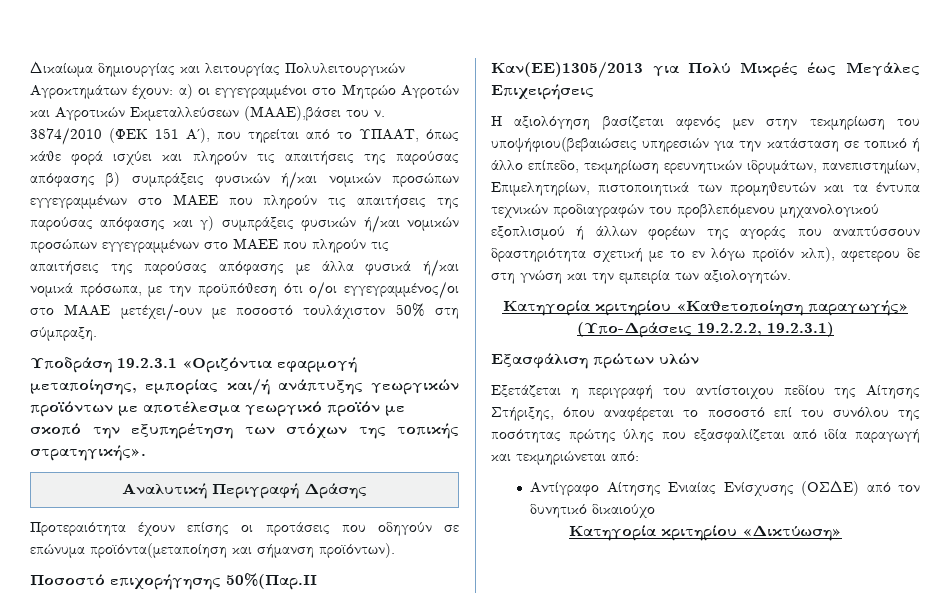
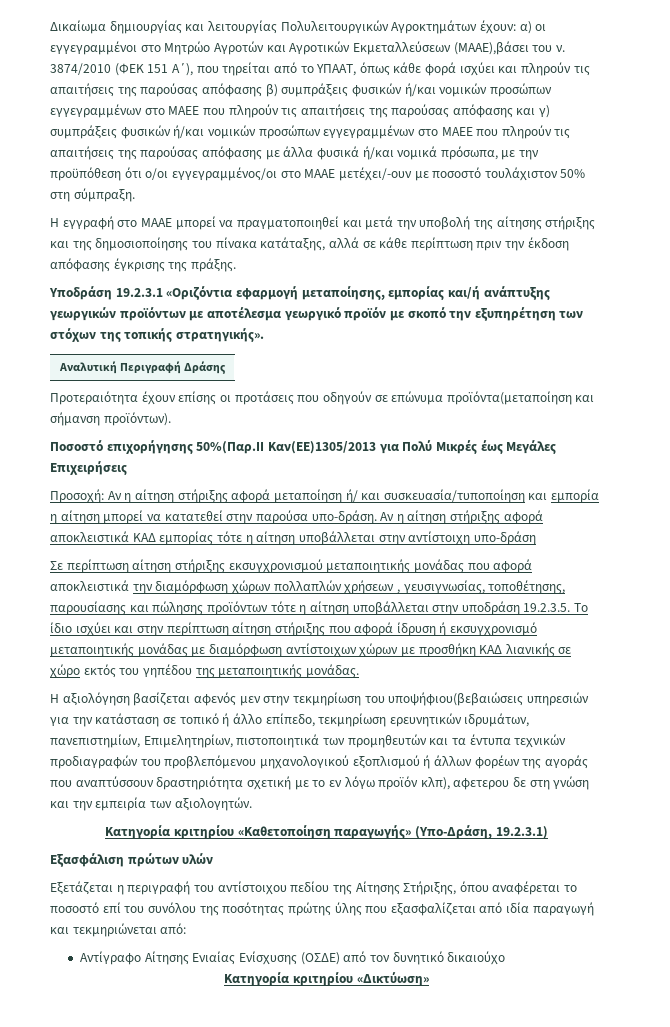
+ Η εγγραφή στο ΜΑΑΕ μπορεί να πραγματοποιηθεί και μετά την υποβολή της αίτησης στήριξης και της δημοσιοποίησης του πίνακα κατάταξης, αλλά σε κάθε περίπτωση πριν την έκδοση απόφασης έγκρισης της πράξης.
+ Προσοχή: Αν η αίτηση στήριξης αφορά μεταποίηση ή/ και συσκευασία/τυποποίηση και εμπορία η αίτηση μπορεί να κατατεθεί στην παρούσα υπο-δράση. Αν η αίτηση στήριξης αφορά αποκλειστικά ΚΑΔ εμπορίας τότε η αίτηση υποβάλλεται στην αντίστοιχη υπο-δράση
+ Σε περίπτωση αίτηση στήριξης εκσυγχρονισμού μεταποιητικής μονάδας που αφορά αποκλειστικά την διαμόρφωση χώρων πολλαπλών χρήσεων , γευσιγνωσίας, τοποθέτησης, παρουσίασης και πώλησης προϊόντων τότε η αίτηση υποβάλλεται στην υποδράση 19.2.3.5. Το ίδιο ισχύει και στην περίπτωση αίτηση στήριξης που αφορά ίδρυση ή εκσυγχρονισμό μεταποιητικής μονάδας με διαμόρφωση αντίστοιχων χώρων με προσθήκη ΚΑΔ λιανικής σε χώρο εκτός του γηπέδου της μεταποιητικής μονάδας.
- Κατηγορία κριτηρίου «Καθετοποίηση παραγωγής» (Υπο-Δράσεις 19.2.2.2, 19.2.3.1)
+ Κατηγορία κριτηρίου «Καθετοποίηση παραγωγής» (Υπο-Δράση, 19.2.3.1)

